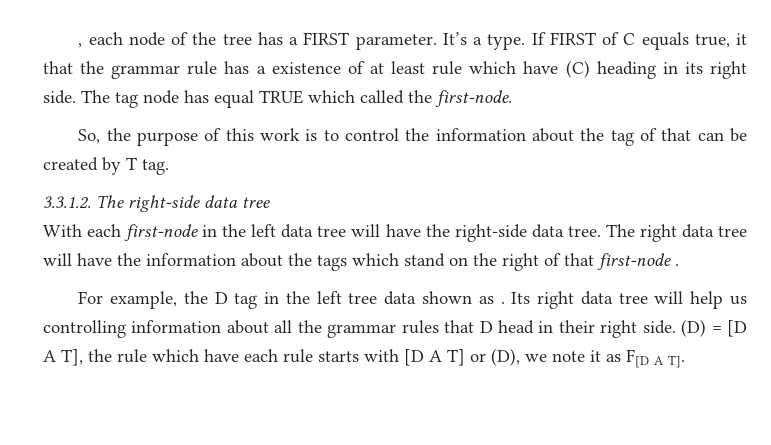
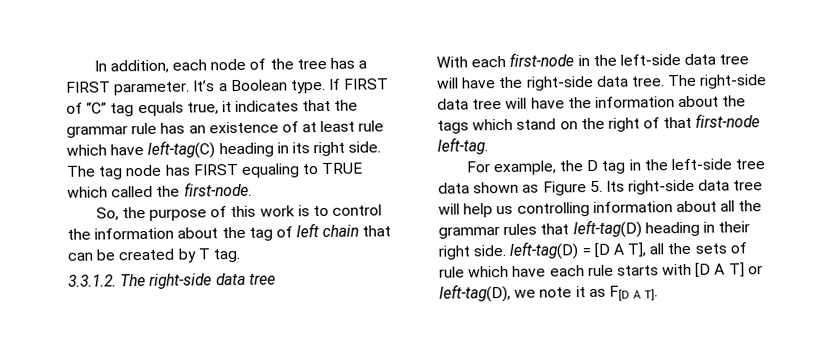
- , each node of the tree has a FIRST parameter.
+ In addition, each node of the tree has a FIRST parameter.
- It’s a type.
+ It’s a Boolean type.
- If FIRST of C equals true, it that the grammar rule has a existence of at least rule which have (C) heading in its right side.
+ If FIRST of “C” tag equals true, it indicates that the grammar rule has an existence of at least rule which have left-tag(C) heading in its right side.
- The tag node has equal TRUE which called the first-node.
+ The tag node has FIRST equaling to TRUE which called the first-node.
- So, the purpose of this work is to control the information about the tag of that can be created by T tag.
+ So, the purpose of this work is to control the information about the tag of left chain that can be created by T tag.
- With each first-node in the left data tree will have the right-side data tree.
+ With each first-node in the left-side data tree will have the right-side data tree.
- The right data tree will have the information about the tags which stand on the right of that first-node .
+ The right-side data tree will have the information about the tags which stand on the right of that first-node left-tag.
- For example, the D tag in the left tree data shown as . Its right data tree will help us controlling information about all the grammar rules that D head in their right side. (D) = [D A T], the rule which have each rule starts with [D A T] or (D), we note it as F[D A T].
+ For example, the D tag in the left-side tree data shown as Figure 5. Its right-side data tree will help us controlling information about all the grammar rules that left-tag(D) heading in their right side. left-tag(D) = [D A T], all the sets of rule which have each rule starts with [D A T] or left-tag(D), we note it as F[D A T].

